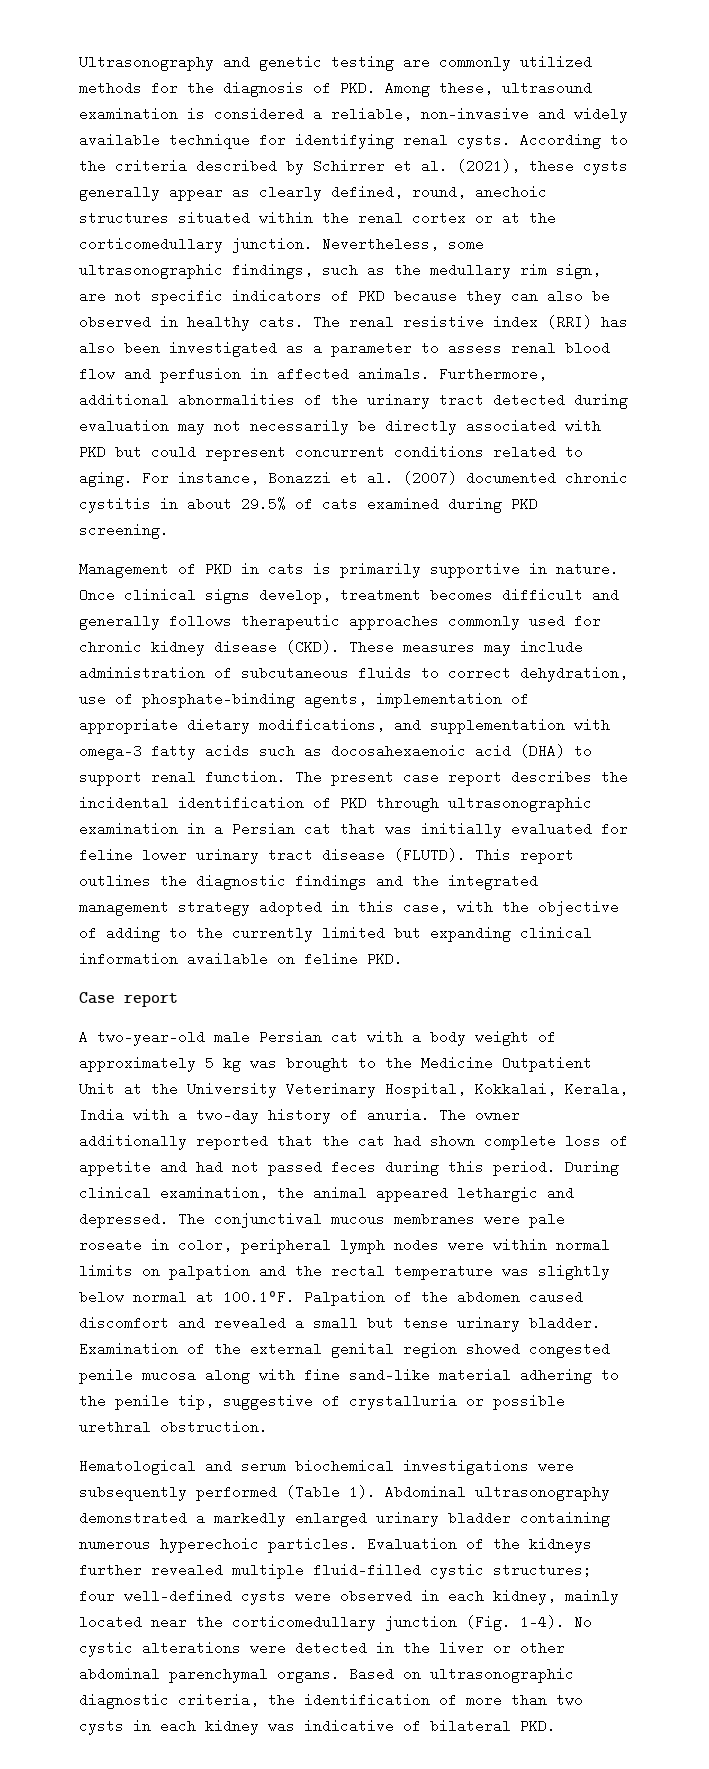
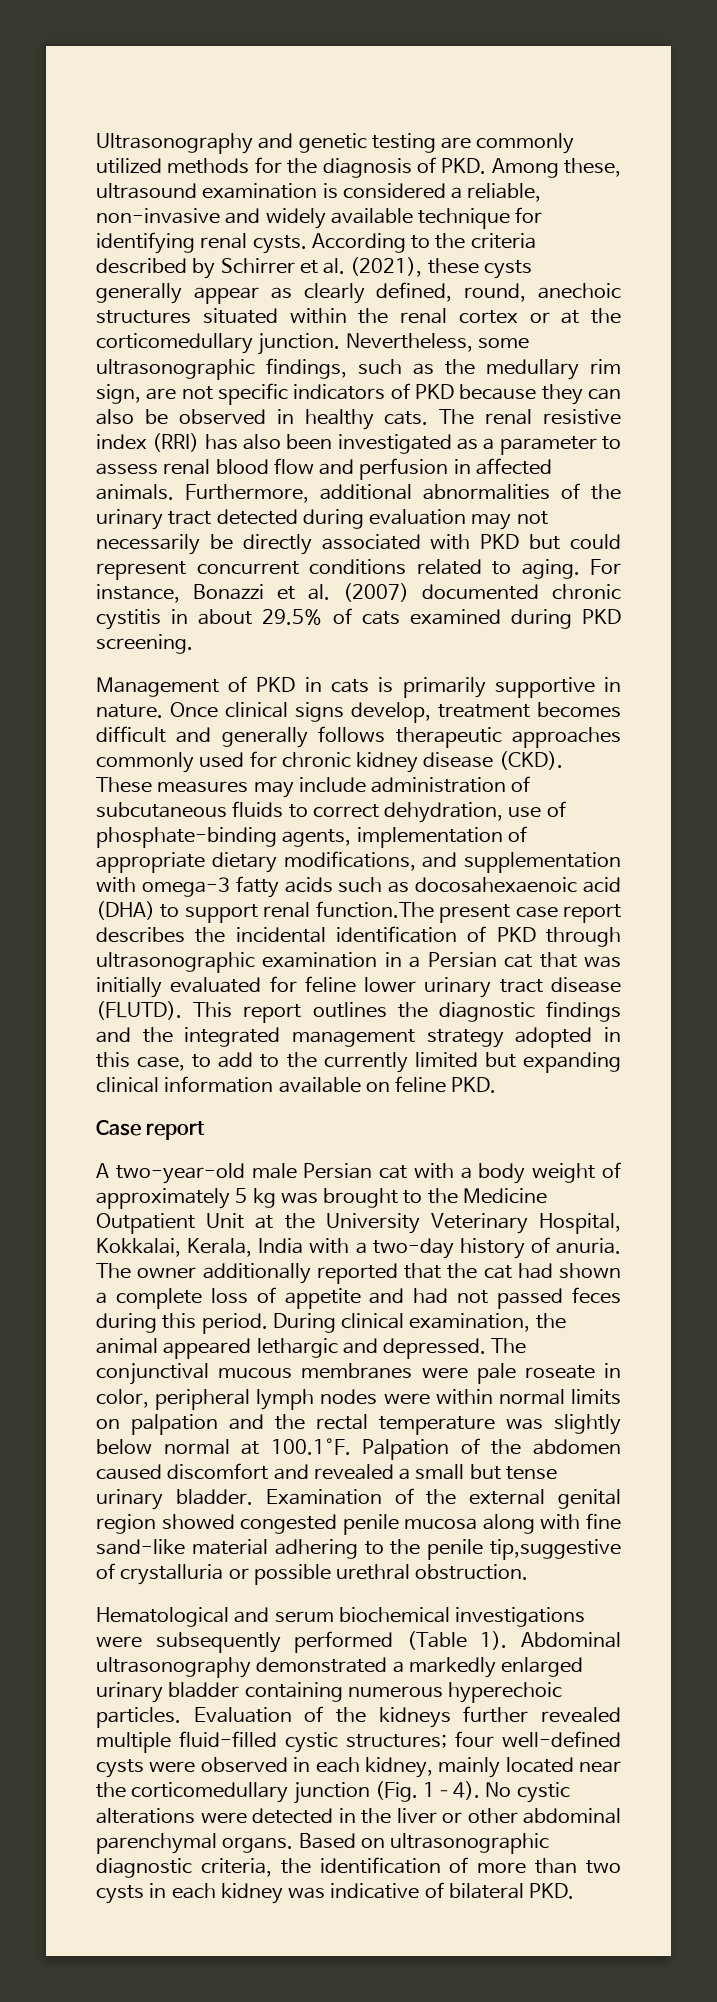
- These measures may include administration of subcutaneous fluids to correct dehydration, use of phosphate-binding agents, implementation of appropriate dietary modifications, and supplementation with omega-3 fatty acids such as docosahexaenoic acid (DHA) to support renal function. The present case report describes the incidental identification of PKD through ultrasonographic examination in a Persian cat that was initially evaluated for feline lower urinary tract disease (FLUTD).
+ These measures may include administration of subcutaneous fluids to correct dehydration, use of phosphate-binding agents, implementation of appropriate dietary modifications, and supplementation with omega-3 fatty acids such as docosahexaenoic acid (DHA) to support renal function.The present case report describes the incidental identification of PKD through ultrasonographic examination in a Persian cat that was initially evaluated for feline lower urinary tract disease (FLUTD).
- This report outlines the diagnostic findings and the integrated management strategy adopted in this case, with the objective of adding to the currently limited but expanding clinical information available on feline PKD.
+ This report outlines the diagnostic findings and the integrated management strategy adopted in this case, to add to the currently limited but expanding clinical information available on feline PKD.
- The owner additionally reported that the cat had shown complete loss of appetite and had not passed feces during this period.
+ The owner additionally reported that the cat had shown a complete loss of appetite and had not passed feces during this period.
- Examination of the external genital region showed congested penile mucosa along with fine sand-like material adhering to the penile tip, suggestive of crystalluria or possible urethral obstruction.
+ Examination of the external genital region showed congested penile mucosa along with fine sand-like material adhering to the penile tip,suggestive of crystalluria or possible urethral obstruction.

